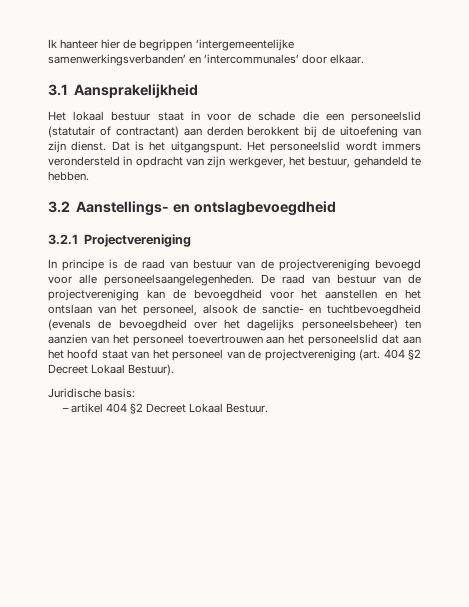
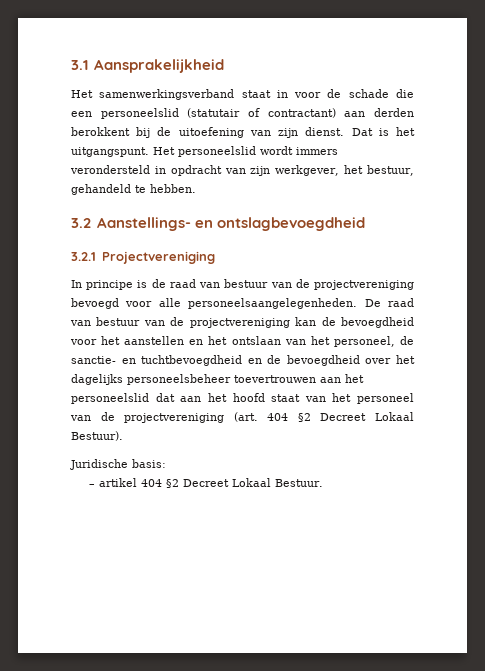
- Ik hanteer hier de begrippen ‘intergemeentelijke samenwerkingsverbanden’ en ‘intercommunales’ door elkaar.
- Het lokaal bestuur staat in voor de schade die een personeelslid (statutair of contractant) aan derden berokkent bij de uitoefening van zijn dienst.
+ Het samenwerkingsverband staat in voor de schade die een personeelslid (statutair of contractant) aan derden berokkent bij de uitoefening van zijn dienst.
- De raad van bestuur van de projectvereniging kan de bevoegdheid voor het aanstellen en het ontslaan van het personeel, alsook de sanctie- en tuchtbevoegdheid (evenals de bevoegdheid over het dagelijks personeelsbeheer) ten aanzien van het personeel toevertrouwen aan het personeelslid dat aan het hoofd staat van het personeel van de projectvereniging (art. 404 §2 Decreet Lokaal Bestuur).
+ De raad van bestuur van de projectvereniging kan de bevoegdheid voor het aanstellen en het ontslaan van het personeel, de sanctie- en tuchtbevoegdheid en de bevoegdheid over het dagelijks personeelsbeheer toevertrouwen aan het personeelslid dat aan het hoofd staat van het personeel van de projectvereniging (art. 404 §2 Decreet Lokaal Bestuur).

